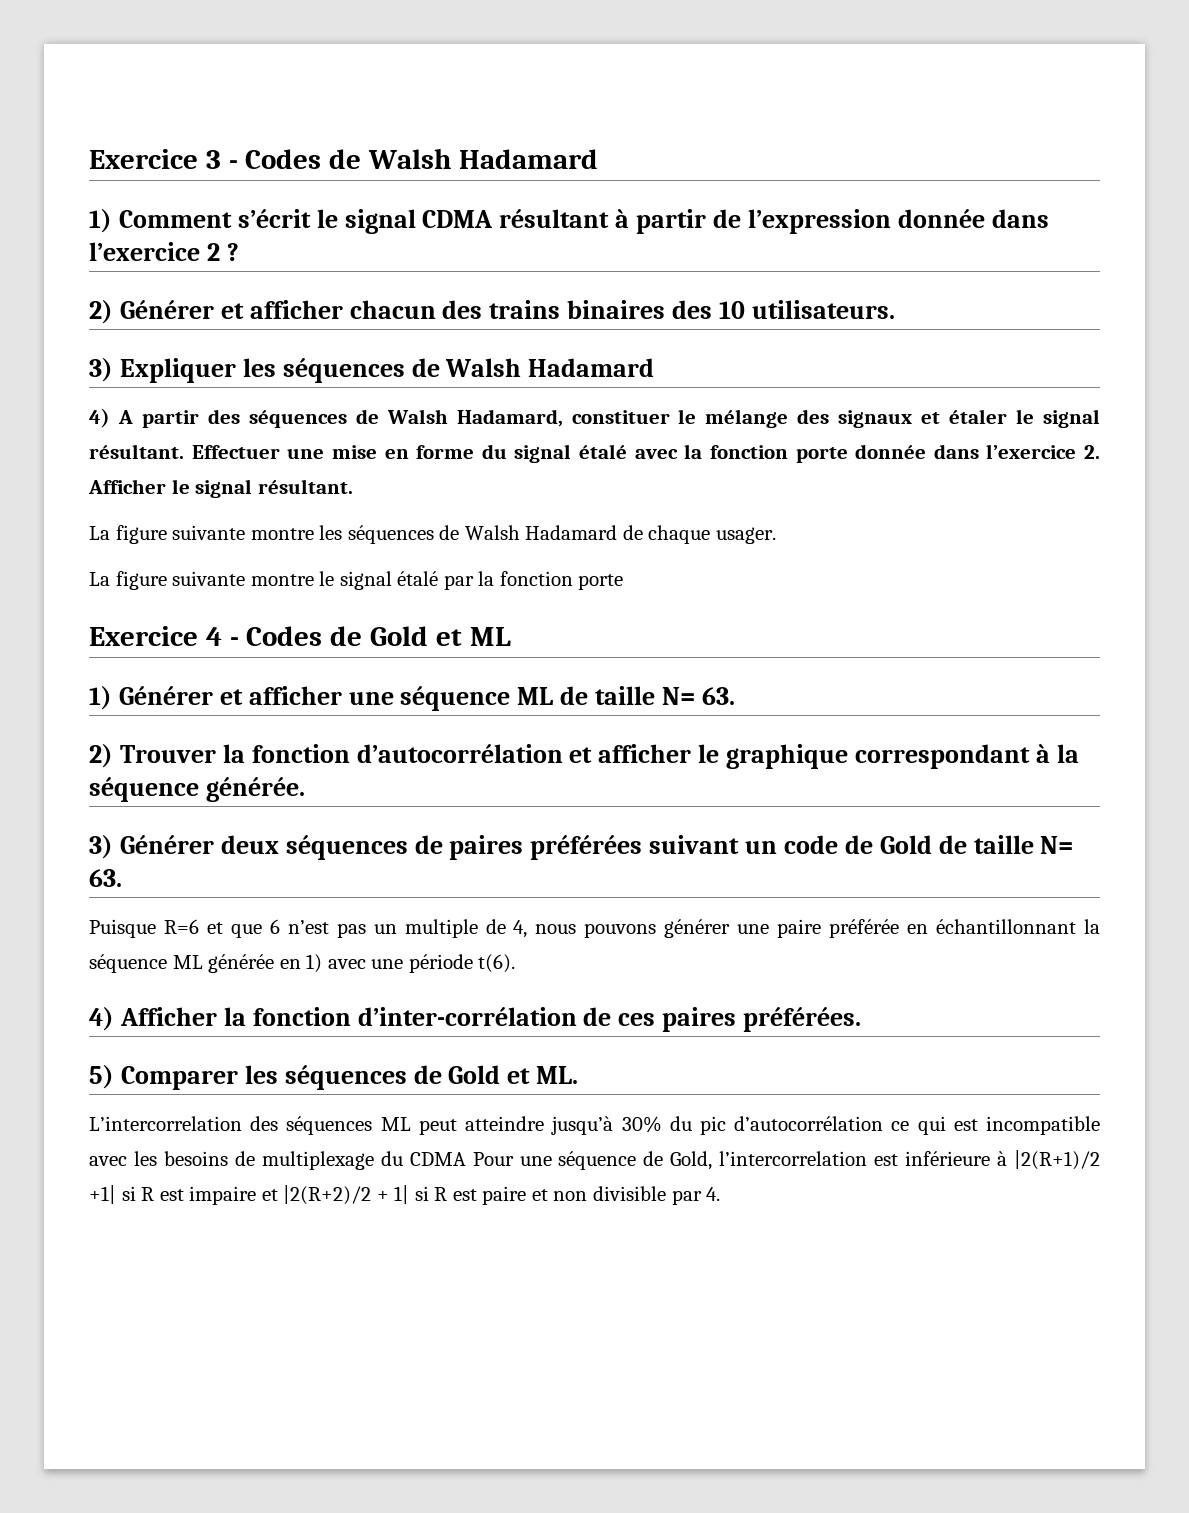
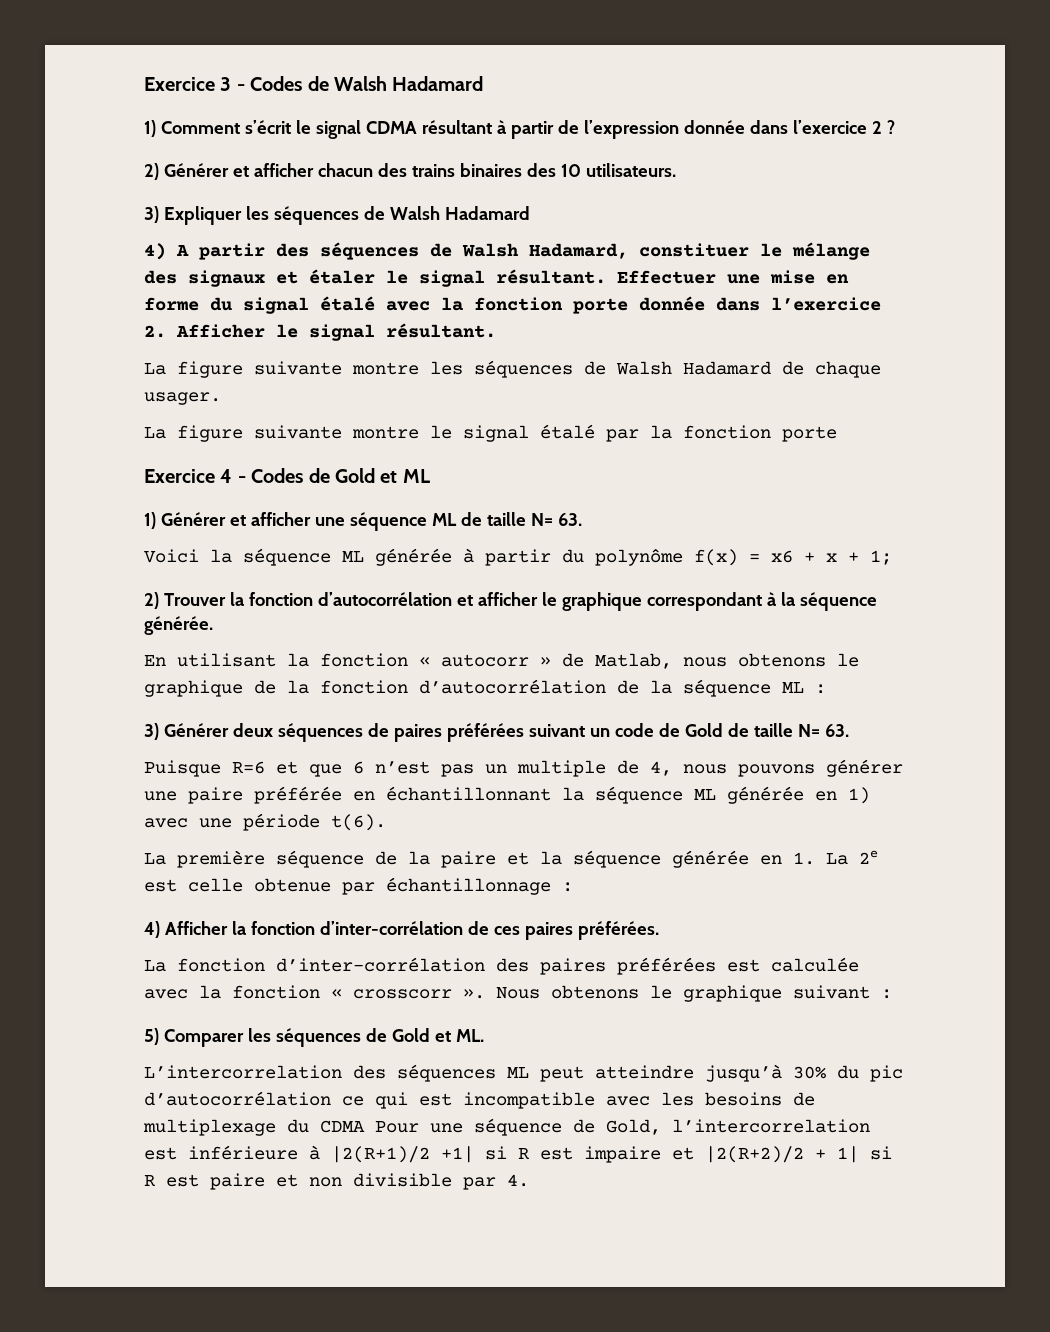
+ Voici la séquence ML générée à partir du polynôme f(x) = x6 + x + 1;
+ En utilisant la fonction « autocorr » de Matlab, nous obtenons le graphique de la fonction d’autocorrélation de la séquence ML :
+ La première séquence de la paire et la séquence générée en 1. La 2e est celle obtenue par échantillonnage :
+ La fonction d’inter-corrélation des paires préférées est calculée avec la fonction « crosscorr ». Nous obtenons le graphique suivant :

